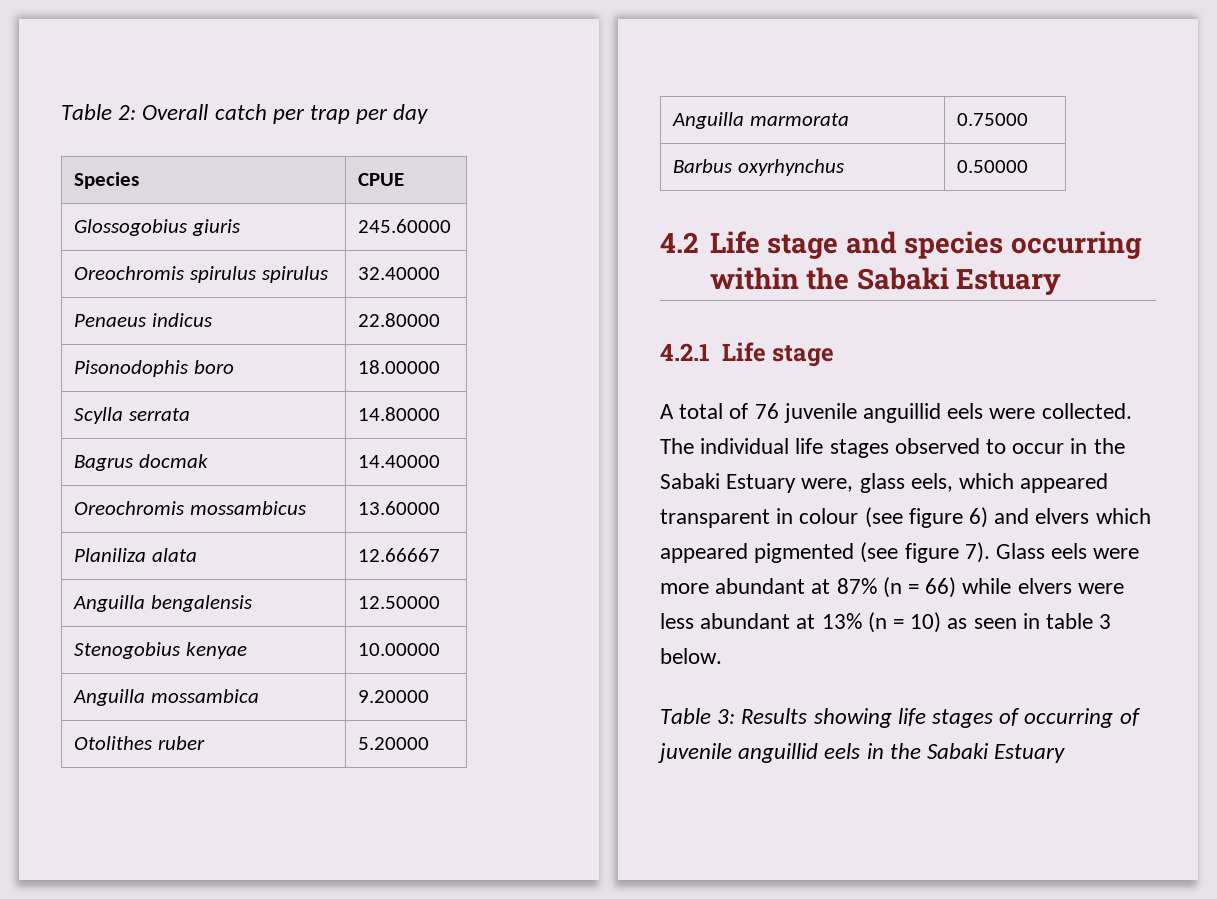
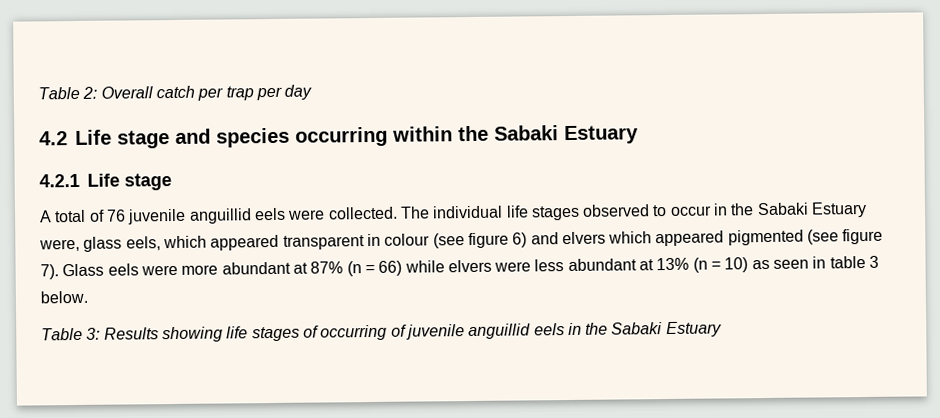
- Species | CPUE
- Glossogobius giuris | 245.60000
- Oreochromis spirulus spirulus | 32.40000
- Penaeus indicus | 22.80000
- Pisonodophis boro | 18.00000
- Scylla serrata | 14.80000
- Bagrus docmak | 14.40000
- Oreochromis mossambicus | 13.60000
- Planiliza alata | 12.66667
- Anguilla bengalensis | 12.50000
- Stenogobius kenyae | 10.00000
- Anguilla mossambica | 9.20000
- Otolithes ruber | 5.20000
- Anguilla marmorata | 0.75000
- Barbus oxyrhynchus | 0.50000

